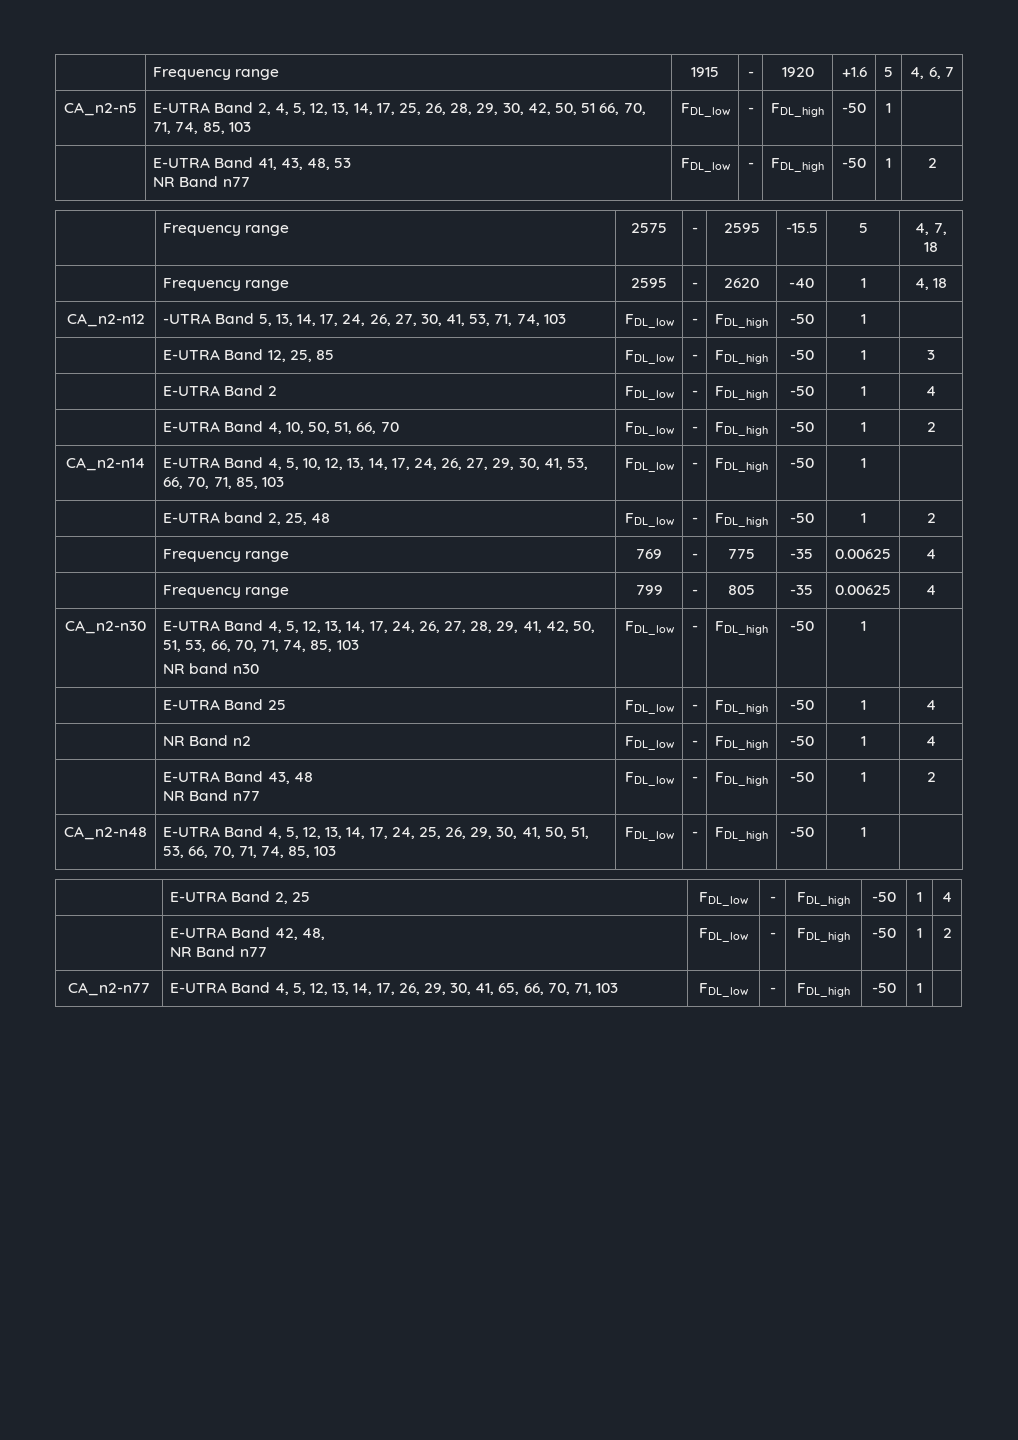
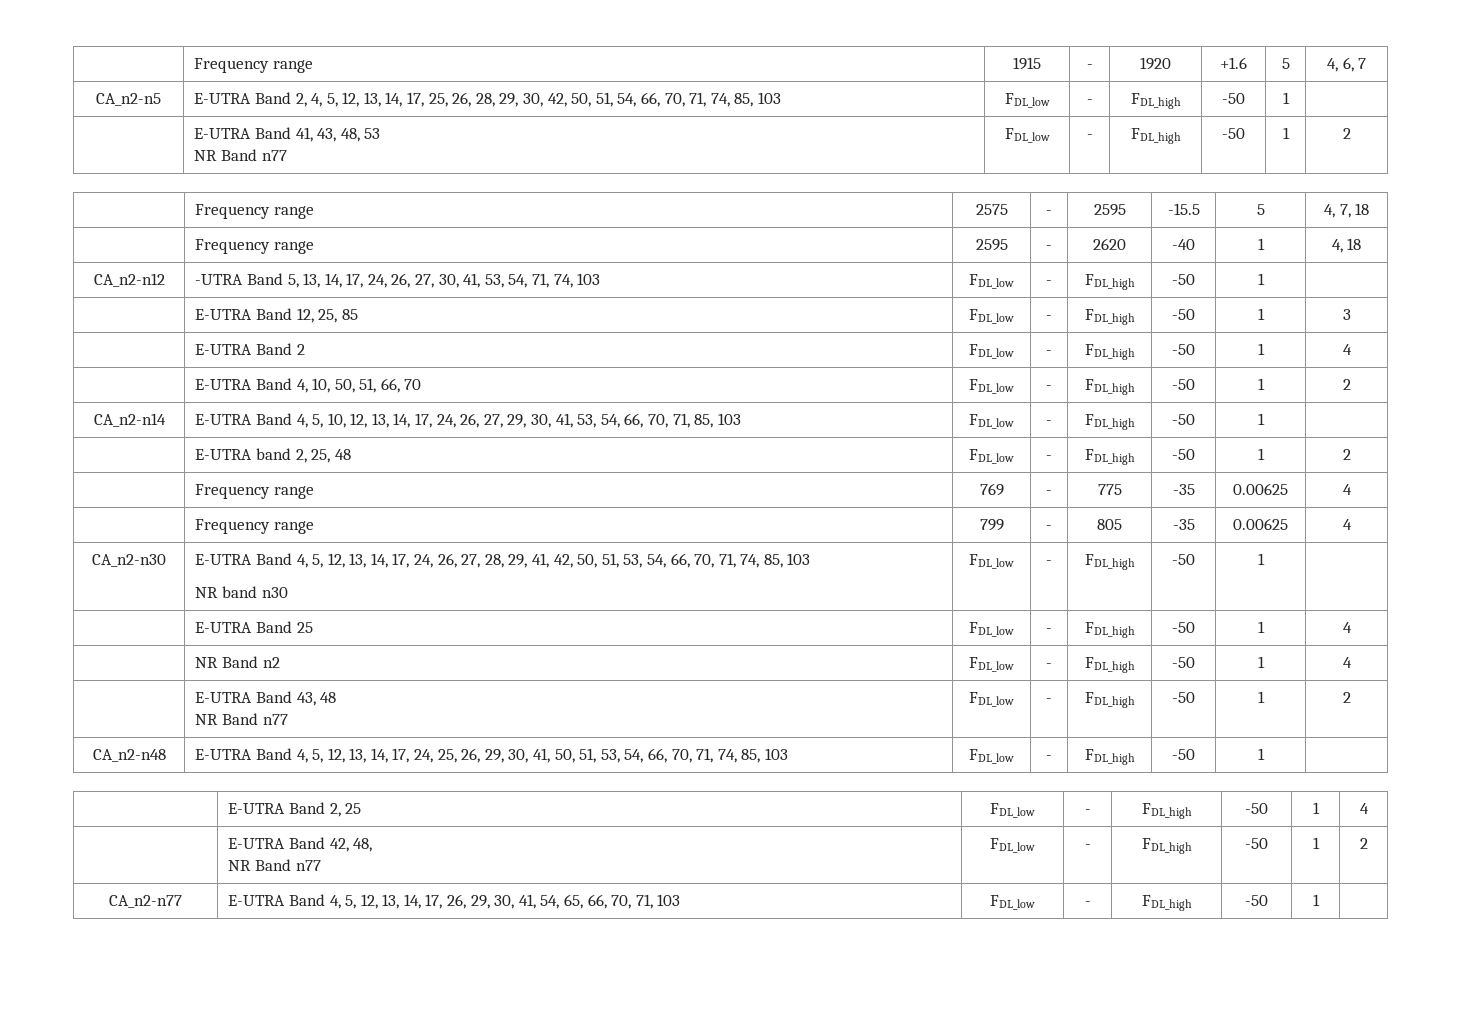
- CA_n2-n5 | E-UTRA Band 2, 4, 5, 12, 13, 14, 17, 25, 26, 28, 29, 30, 42, 50, 51 66, 70, 71, 74, 85, 103 | FDL_low | - | FDL_high | -50 | 1 |
+ CA_n2-n5 | E-UTRA Band 2, 4, 5, 12, 13, 14, 17, 25, 26, 28, 29, 30, 42, 50, 51, 54, 66, 70, 71, 74, 85, 103 | FDL_low | - | FDL_high | -50 | 1 |
- CA_n2-n12 | -UTRA Band 5, 13, 14, 17, 24, 26, 27, 30, 41, 53, 71, 74, 103 | FDL_low | - | FDL_high | -50 | 1 |
+ CA_n2-n12 | -UTRA Band 5, 13, 14, 17, 24, 26, 27, 30, 41, 53, 54, 71, 74, 103 | FDL_low | - | FDL_high | -50 | 1 |
- CA_n2-n14 | E-UTRA Band 4, 5, 10, 12, 13, 14, 17, 24, 26, 27, 29, 30, 41, 53, 66, 70, 71, 85, 103 | FDL_low | - | FDL_high | -50 | 1 |
+ CA_n2-n14 | E-UTRA Band 4, 5, 10, 12, 13, 14, 17, 24, 26, 27, 29, 30, 41, 53, 54, 66, 70, 71, 85, 103 | FDL_low | - | FDL_high | -50 | 1 |
- CA_n2-n30 | E-UTRA Band 4, 5, 12, 13, 14, 17, 24, 26, 27, 28, 29, 41, 42, 50, 51, 53, 66, 70, 71, 74, 85, 103
+ CA_n2-n30 | E-UTRA Band 4, 5, 12, 13, 14, 17, 24, 26, 27, 28, 29, 41, 42, 50, 51, 53, 54, 66, 70, 71, 74, 85, 103
- CA_n2-n48 | E-UTRA Band 4, 5, 12, 13, 14, 17, 24, 25, 26, 29, 30, 41, 50, 51, 53, 66, 70, 71, 74, 85, 103 | FDL_low | - | FDL_high | -50 | 1 |
+ CA_n2-n48 | E-UTRA Band 4, 5, 12, 13, 14, 17, 24, 25, 26, 29, 30, 41, 50, 51, 53, 54, 66, 70, 71, 74, 85, 103 | FDL_low | - | FDL_high | -50 | 1 |
- CA_n2-n77 | E-UTRA Band 4, 5, 12, 13, 14, 17, 26, 29, 30, 41, 65, 66, 70, 71, 103 | FDL_low | - | FDL_high | -50 | 1 |
+ CA_n2-n77 | E-UTRA Band 4, 5, 12, 13, 14, 17, 26, 29, 30, 41, 54, 65, 66, 70, 71, 103 | FDL_low | - | FDL_high | -50 | 1 |

